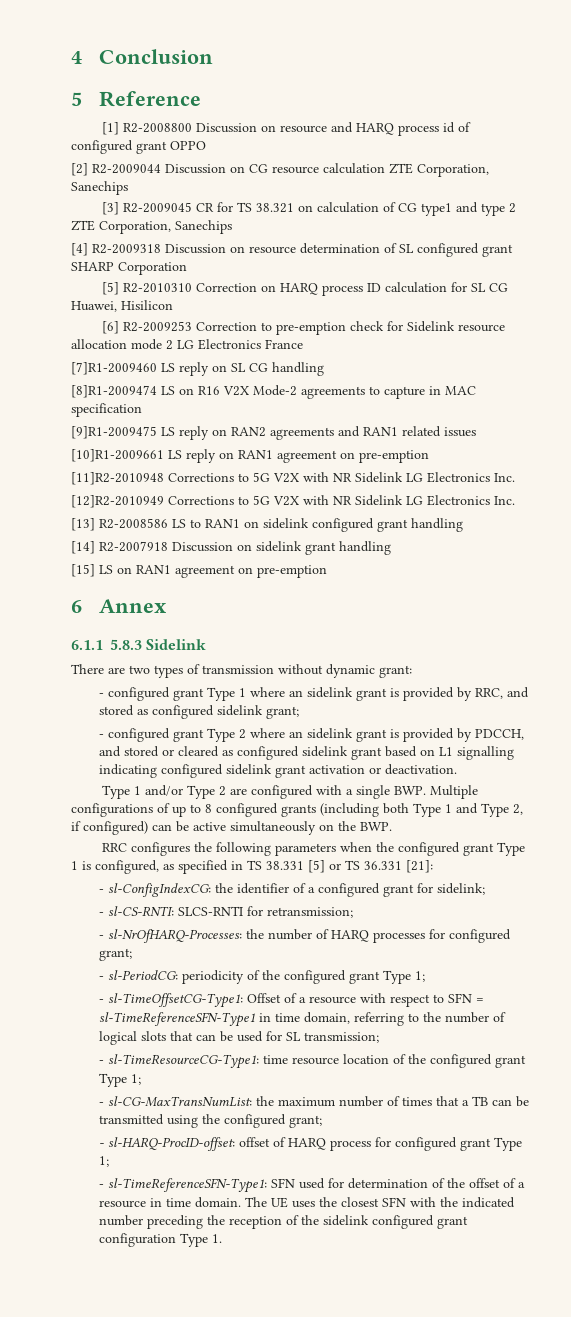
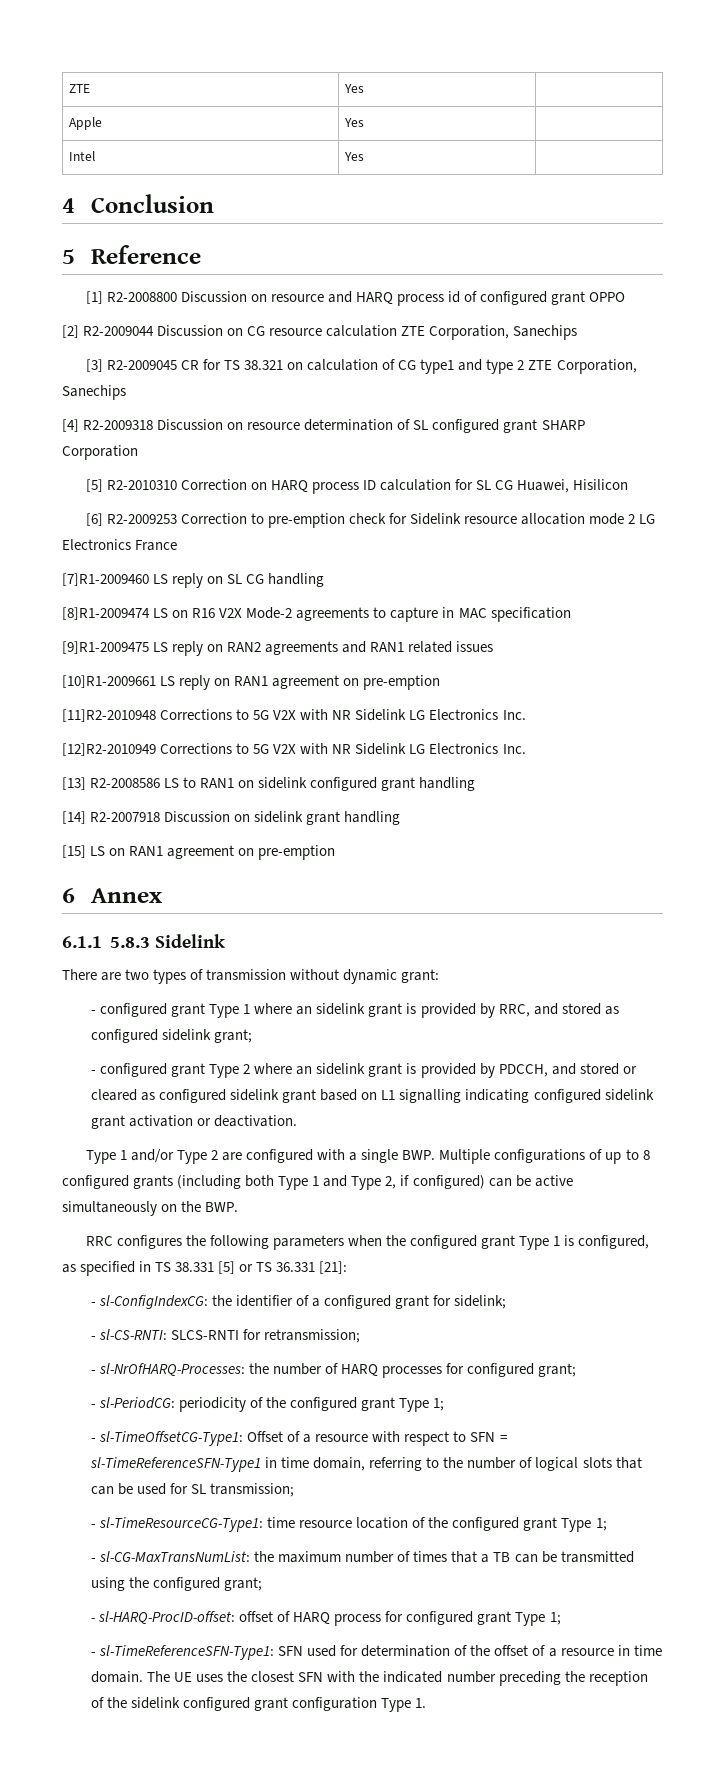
+ ZTE | Yes |
+ Apple | Yes |
+ Intel | Yes |

